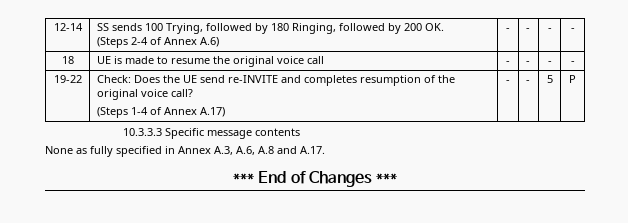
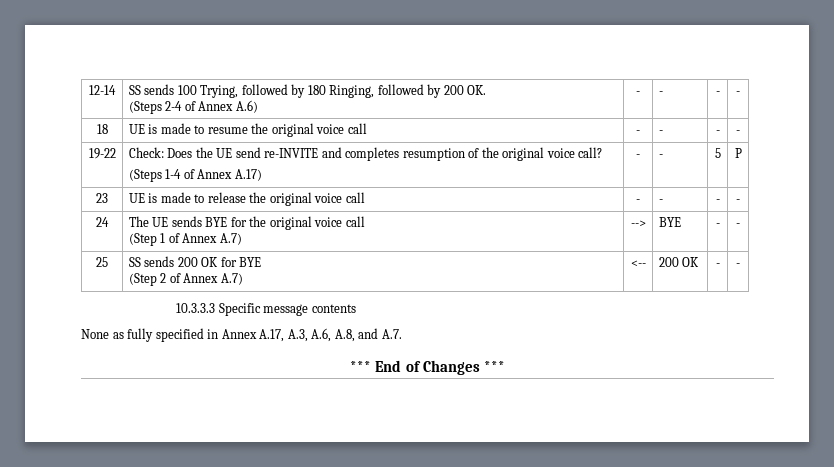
+ 23 | UE is made to release the original voice call | - | - | - | -
+ 24 | The UE sends BYE for the original voice call
+ (Step 1 of Annex A.7) | --> | BYE | - | -
+ 25 | SS sends 200 OK for BYE
+ (Step 2 of Annex A.7) | <-- | 200 OK | - | -
- None as fully specified in Annex A.3, A.6, A.8 and A.17.
+ None as fully specified in Annex A.17, A.3, A.6, A.8, and A.7.

